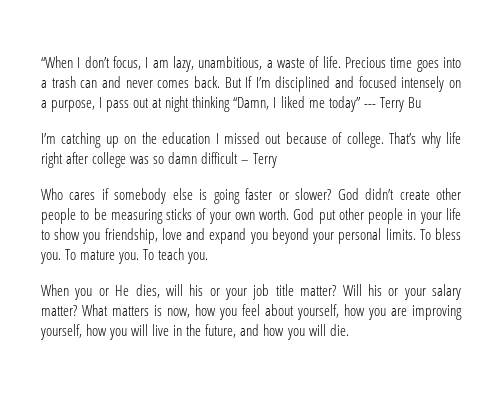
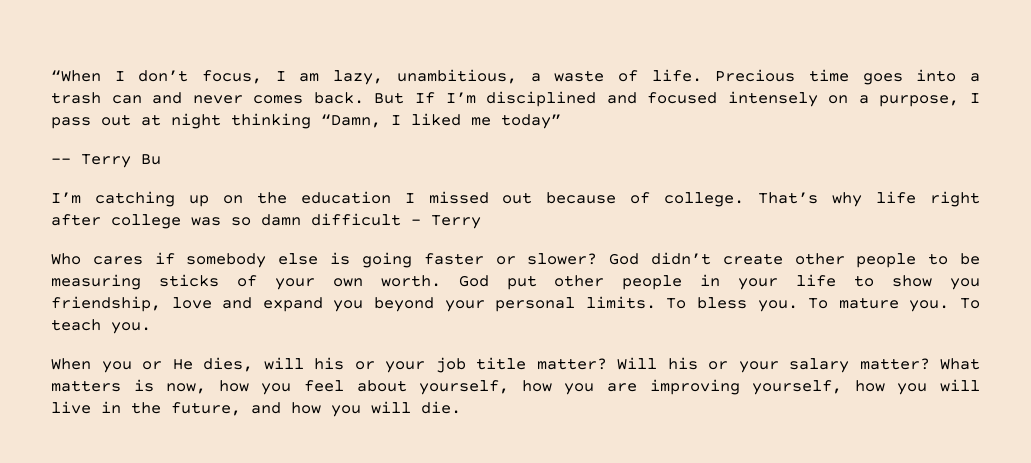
- But If I’m disciplined and focused intensely on a purpose, I pass out at night thinking “Damn, I liked me today” --- Terry Bu
+ But If I’m disciplined and focused intensely on a purpose, I pass out at night thinking “Damn, I liked me today”
+ -- Terry Bu

